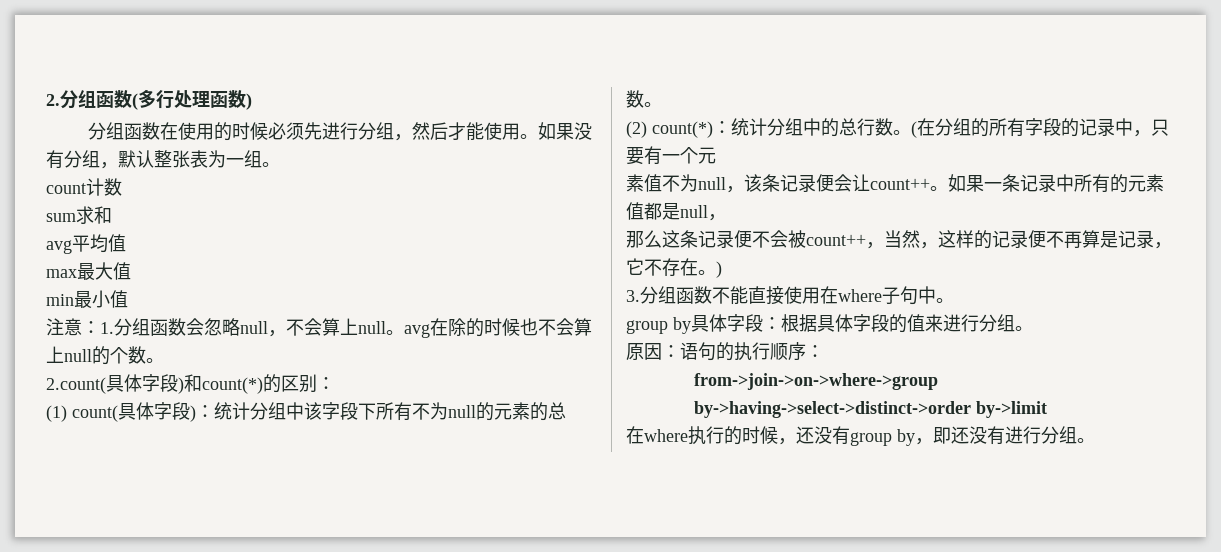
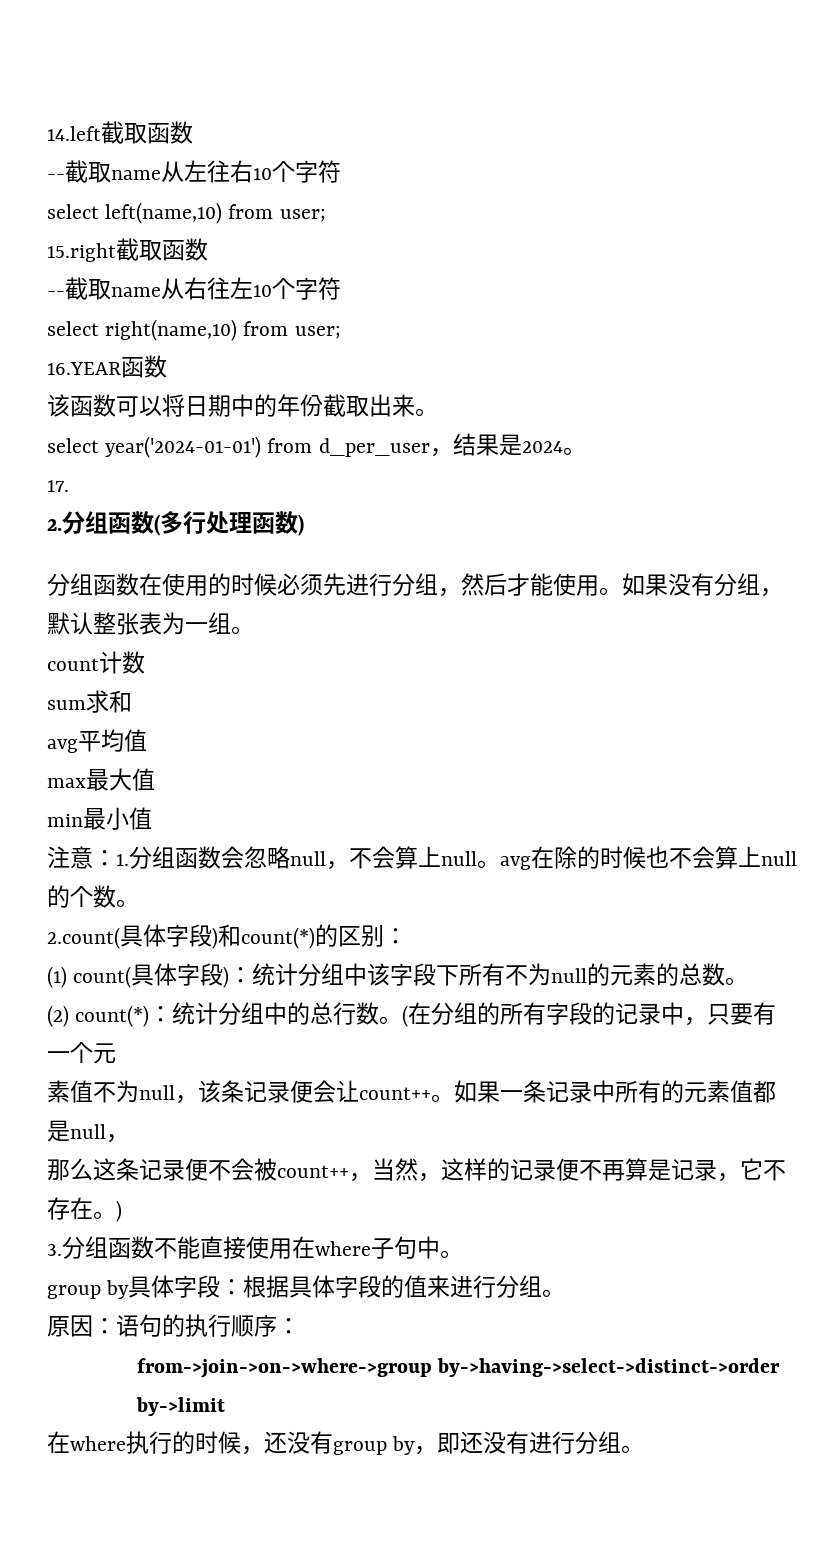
+ 14.left截取函数
+ --截取name从左往右10个字符
+ select left(name,10) from user;
+ 15.right截取函数
+ --截取name从右往左10个字符
+ select right(name,10) from user;
+ 16.YEAR函数
+ 该函数可以将日期中的年份截取出来。
+ select year('2024-01-01') from d_per_user，结果是2024。
+ 17.

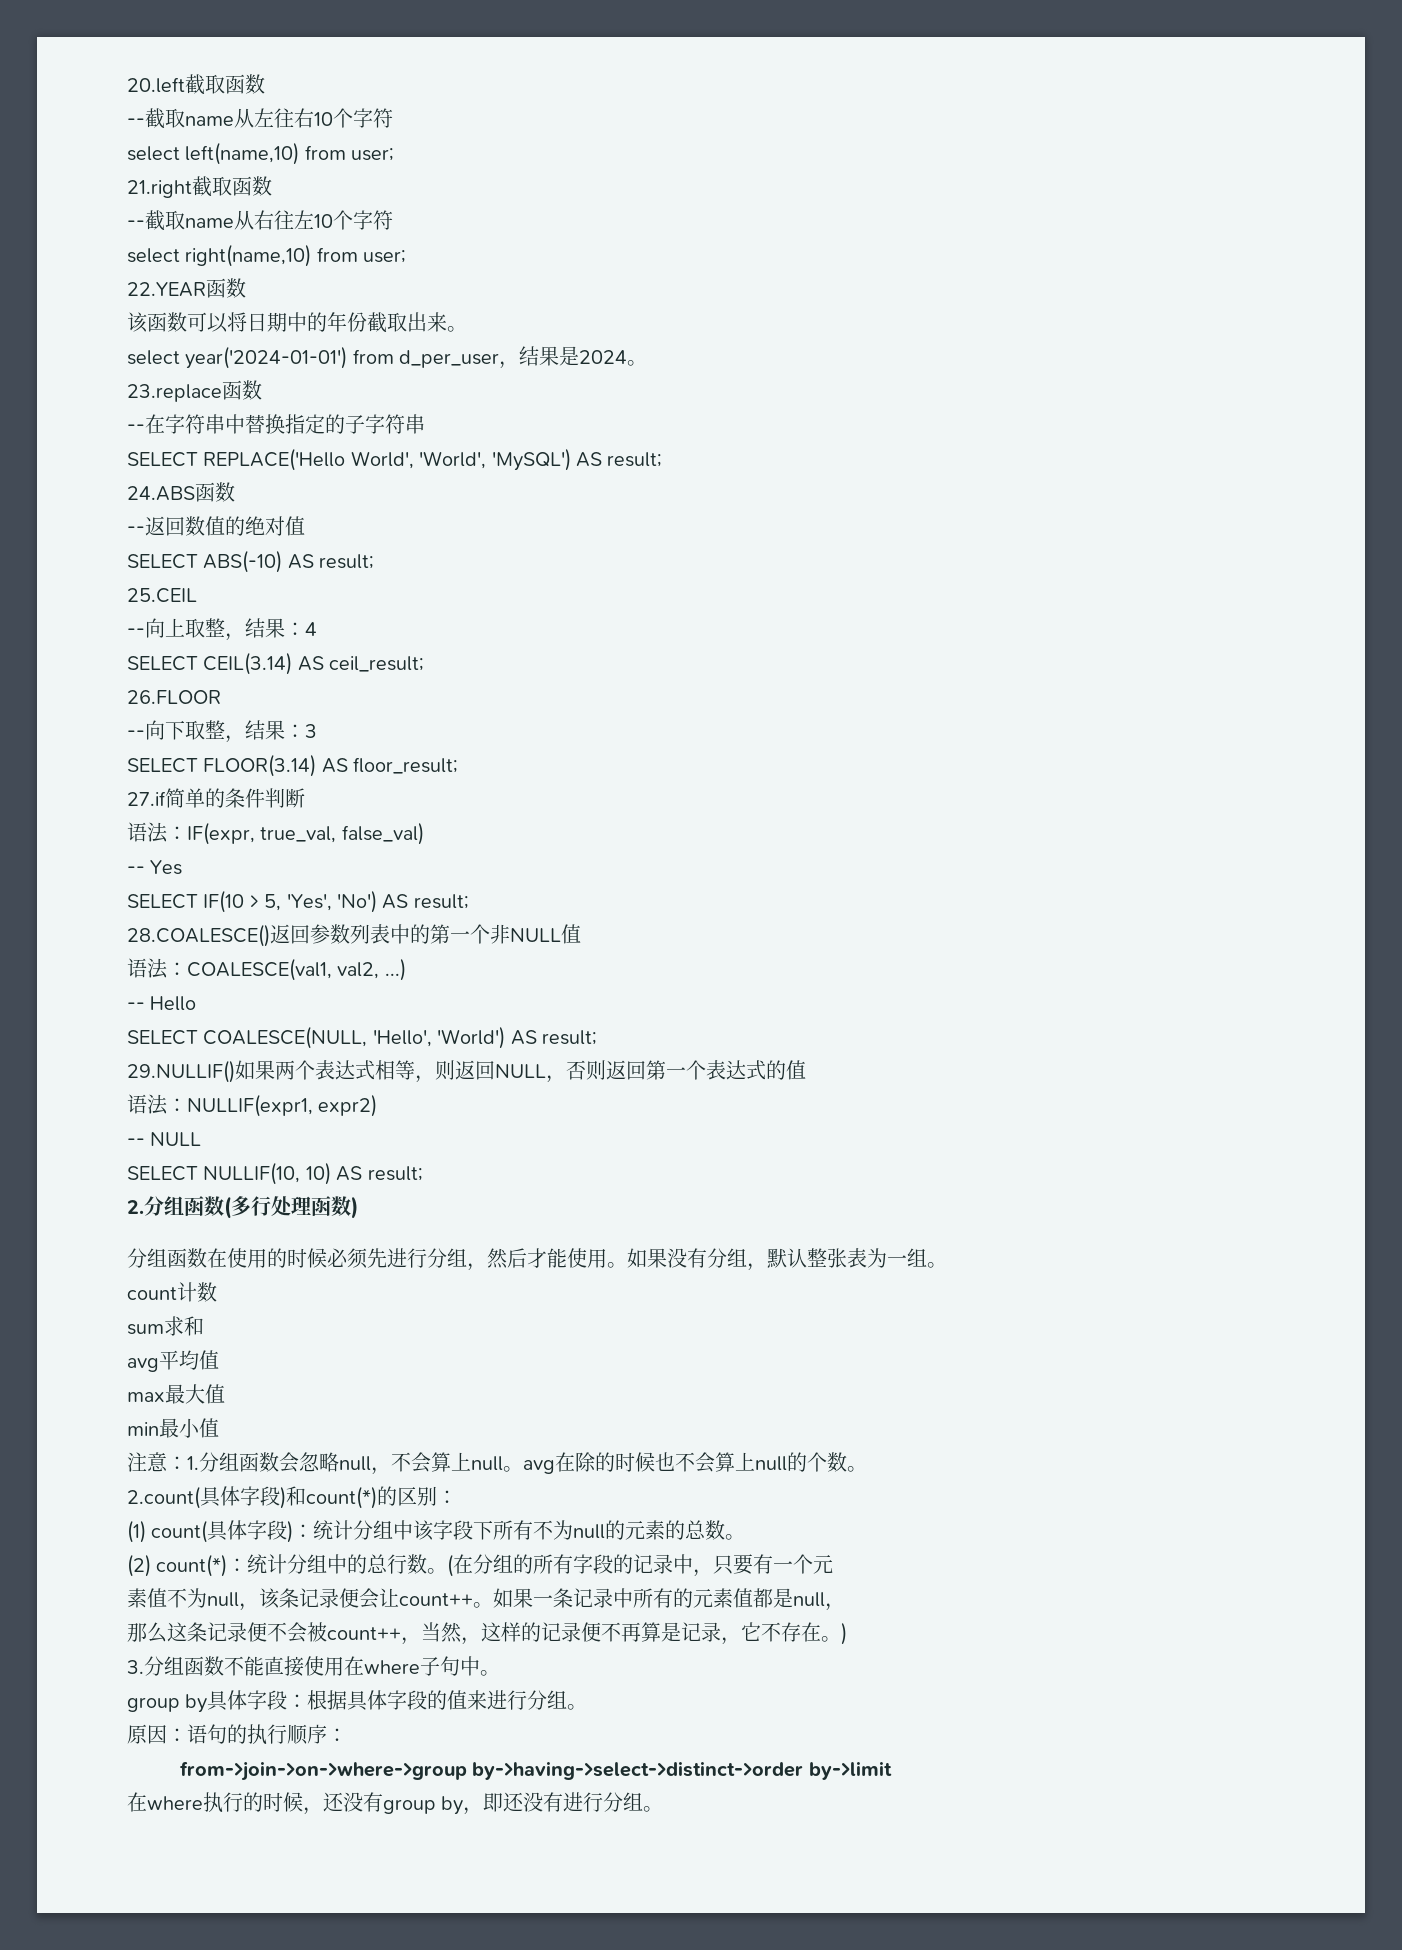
- 14.left截取函数
+ 20.left截取函数
- 15.right截取函数
+ 21.right截取函数
- 16.YEAR函数
+ 22.YEAR函数
- 17.
+ 23.replace函数
+ --在字符串中替换指定的子字符串
+ SELECT REPLACE('Hello World', 'World', 'MySQL') AS result;
+ 24.ABS函数
+ --返回数值的绝对值
+ SELECT ABS(-10) AS result;
+ 25.CEIL
+ --向上取整，结果：4
+ SELECT CEIL(3.14) AS ceil_result;
+ 26.FLOOR
+ --向下取整，结果：3
+ SELECT FLOOR(3.14) AS floor_result;
+ 27.if简单的条件判断
+ 语法：IF(expr, true_val, false_val)
+ -- Yes
+ SELECT IF(10 > 5, 'Yes', 'No') AS result;
+ 28.COALESCE()返回参数列表中的第一个非NULL值
+ 语法：COALESCE(val1, val2, ...)
+ -- Hello
+ SELECT COALESCE(NULL, 'Hello', 'World') AS result;
+ 29.NULLIF()如果两个表达式相等，则返回NULL，否则返回第一个表达式的值
+ 语法：NULLIF(expr1, expr2)
+ -- NULL
+ SELECT NULLIF(10, 10) AS result;

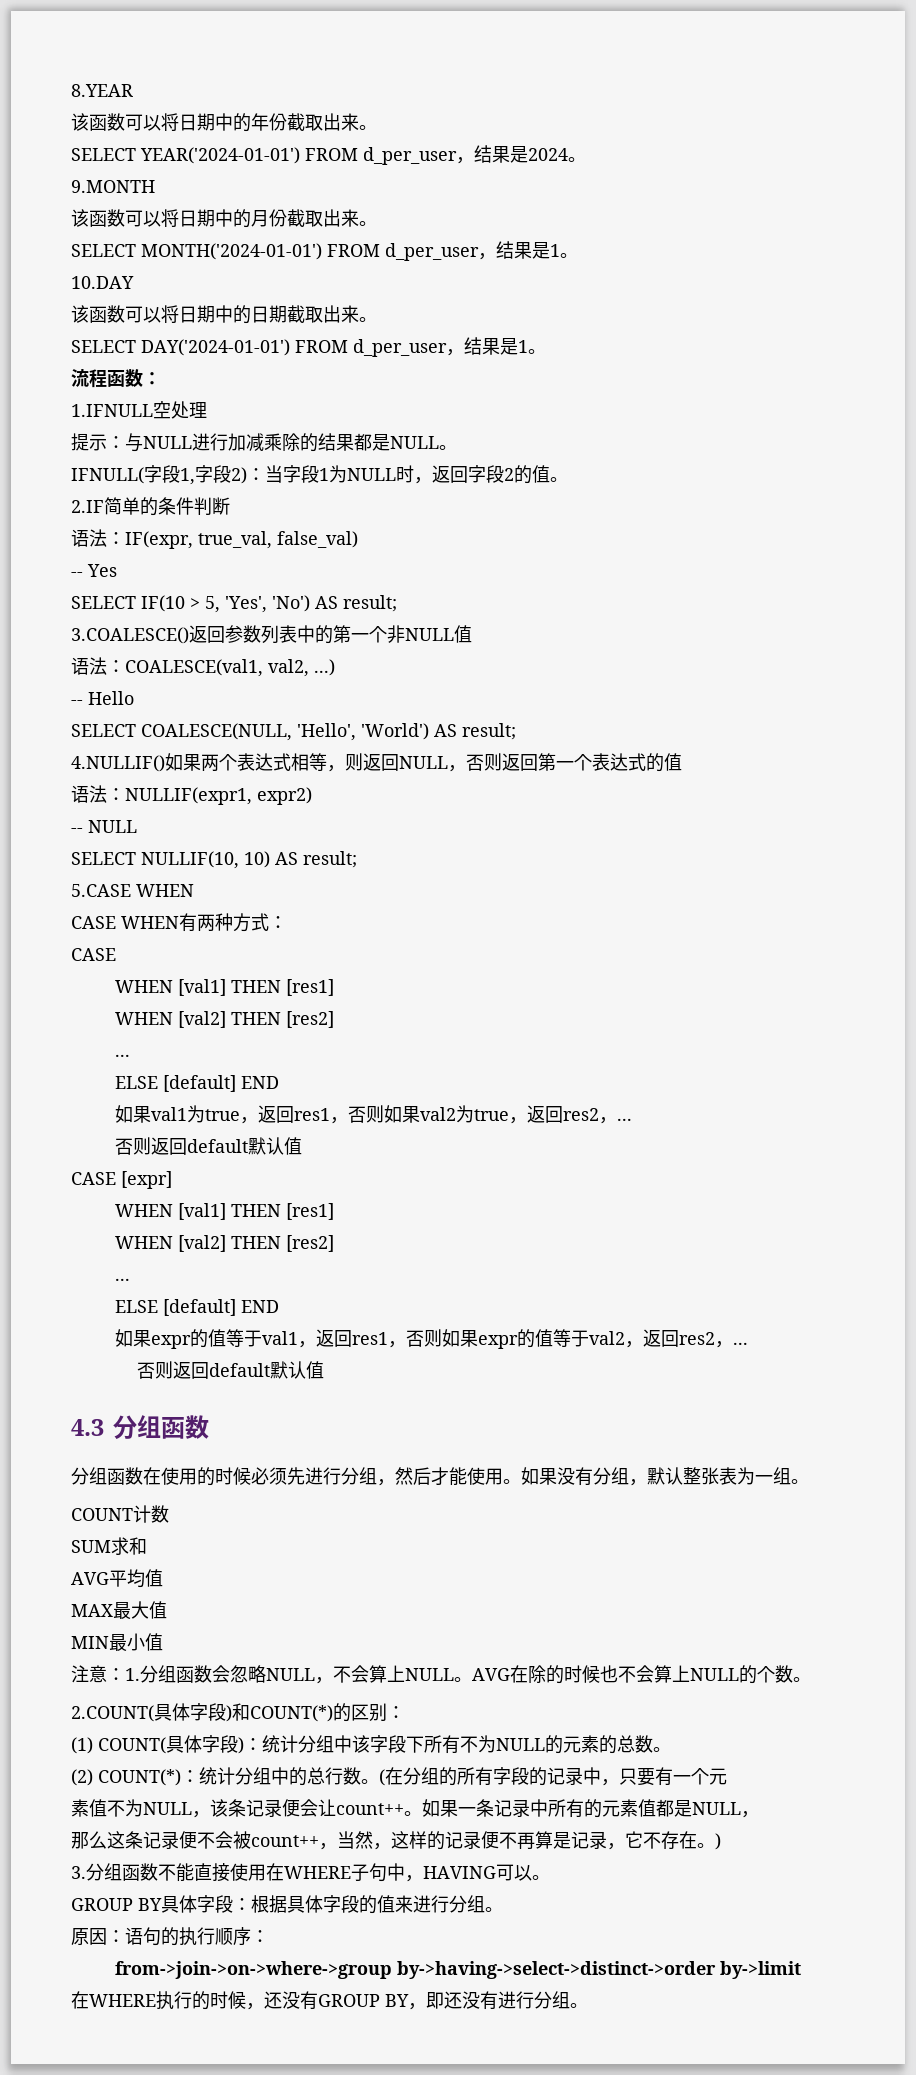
- 20.left截取函数
- --截取name从左往右10个字符
- select left(name,10) from user;
- 21.right截取函数
- --截取name从右往左10个字符
- select right(name,10) from user;
- 22.YEAR函数
+ 8.YEAR
- select year('2024-01-01') from d_per_user，结果是2024。
+ SELECT YEAR('2024-01-01') FROM d_per_user，结果是2024。
- 23.replace函数
- --在字符串中替换指定的子字符串
- SELECT REPLACE('Hello World', 'World', 'MySQL') AS result;
- 24.ABS函数
- --返回数值的绝对值
- SELECT ABS(-10) AS result;
- 25.CEIL
- --向上取整，结果：4
- SELECT CEIL(3.14) AS ceil_result;
- 26.FLOOR
- --向下取整，结果：3
- SELECT FLOOR(3.14) AS floor_result;
- 27.if简单的条件判断
+ 9.MONTH
+ 该函数可以将日期中的月份截取出来。
+ SELECT MONTH('2024-01-01') FROM d_per_user，结果是1。
+ 10.DAY
+ 该函数可以将日期中的日期截取出来。
+ SELECT DAY('2024-01-01') FROM d_per_user，结果是1。
+ 流程函数：
+ 1.IFNULL空处理
+ 提示：与NULL进行加减乘除的结果都是NULL。
+ IFNULL(字段1,字段2)：当字段1为NULL时，返回字段2的值。
+ 2.IF简单的条件判断
- 28.COALESCE()返回参数列表中的第一个非NULL值
+ 3.COALESCE()返回参数列表中的第一个非NULL值
- 29.NULLIF()如果两个表达式相等，则返回NULL，否则返回第一个表达式的值
+ 4.NULLIF()如果两个表达式相等，则返回NULL，否则返回第一个表达式的值
- 2.分组函数(多行处理函数)
+ 5.CASE WHEN
+ CASE WHEN有两种方式：
+ CASE
+ WHEN [val1] THEN [res1]
+ WHEN [val2] THEN [res2]
+ ...
+ ELSE [default] END
+ 如果val1为true，返回res1，否则如果val2为true，返回res2，...
+ 否则返回default默认值
+ CASE [expr]
+ WHEN [val1] THEN [res1]
+ WHEN [val2] THEN [res2]
+ ...
+ ELSE [default] END
+ 如果expr的值等于val1，返回res1，否则如果expr的值等于val2，返回res2，...
+ 否则返回default默认值
+ 4.3分组函数
- count计数
+ COUNT计数
- sum求和
+ SUM求和
- avg平均值
+ AVG平均值
- max最大值
+ MAX最大值
- min最小值
+ MIN最小值
- 注意：1.分组函数会忽略null，不会算上null。avg在除的时候也不会算上null的个数。
+ 注意：1.分组函数会忽略NULL，不会算上NULL。AVG在除的时候也不会算上NULL的个数。
- 2.count(具体字段)和count(*)的区别：
+ 2.COUNT(具体字段)和COUNT(*)的区别：
- (1) count(具体字段)：统计分组中该字段下所有不为null的元素的总数。
+ (1) COUNT(具体字段)：统计分组中该字段下所有不为NULL的元素的总数。
- (2) count(*)：统计分组中的总行数。
+ (2) COUNT(*)：统计分组中的总行数。
- 素值不为null，该条记录便会让count++。
+ 素值不为NULL，该条记录便会让count++。
- 如果一条记录中所有的元素值都是null，
+ 如果一条记录中所有的元素值都是NULL，
- 3.分组函数不能直接使用在where子句中。
- group by具体字段：根据具体字段的值来进行分组。
+ 3.分组函数不能直接使用在WHERE子句中，HAVING可以。
+ GROUP BY具体字段：根据具体字段的值来进行分组。
- 在where执行的时候，还没有group by，即还没有进行分组。
+ 在WHERE执行的时候，还没有GROUP BY，即还没有进行分组。

